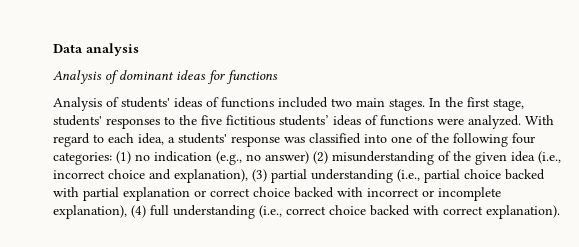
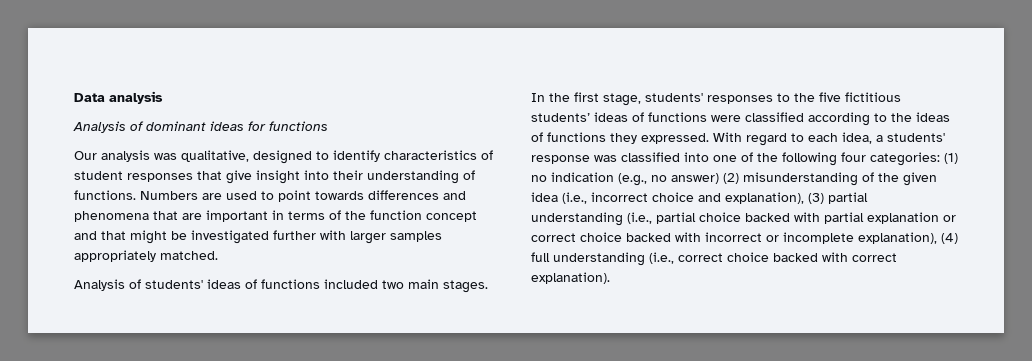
+ Our analysis was qualitative, designed to identify characteristics of student responses that give insight into their understanding of functions. Numbers are used to point towards differences and phenomena that are important in terms of the function concept and that might be investigated further with larger samples appropriately matched.
- In the first stage, students' responses to the five fictitious students’ ideas of functions were analyzed.
+ In the first stage, students' responses to the five fictitious students’ ideas of functions were classified according to the ideas of functions they expressed.

